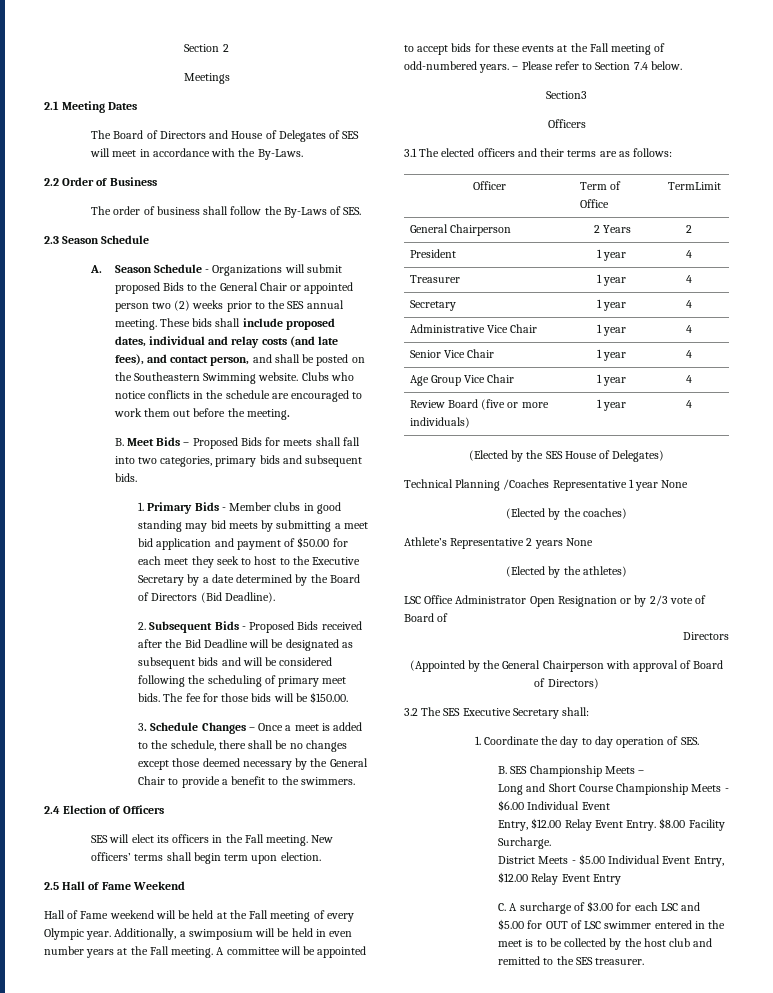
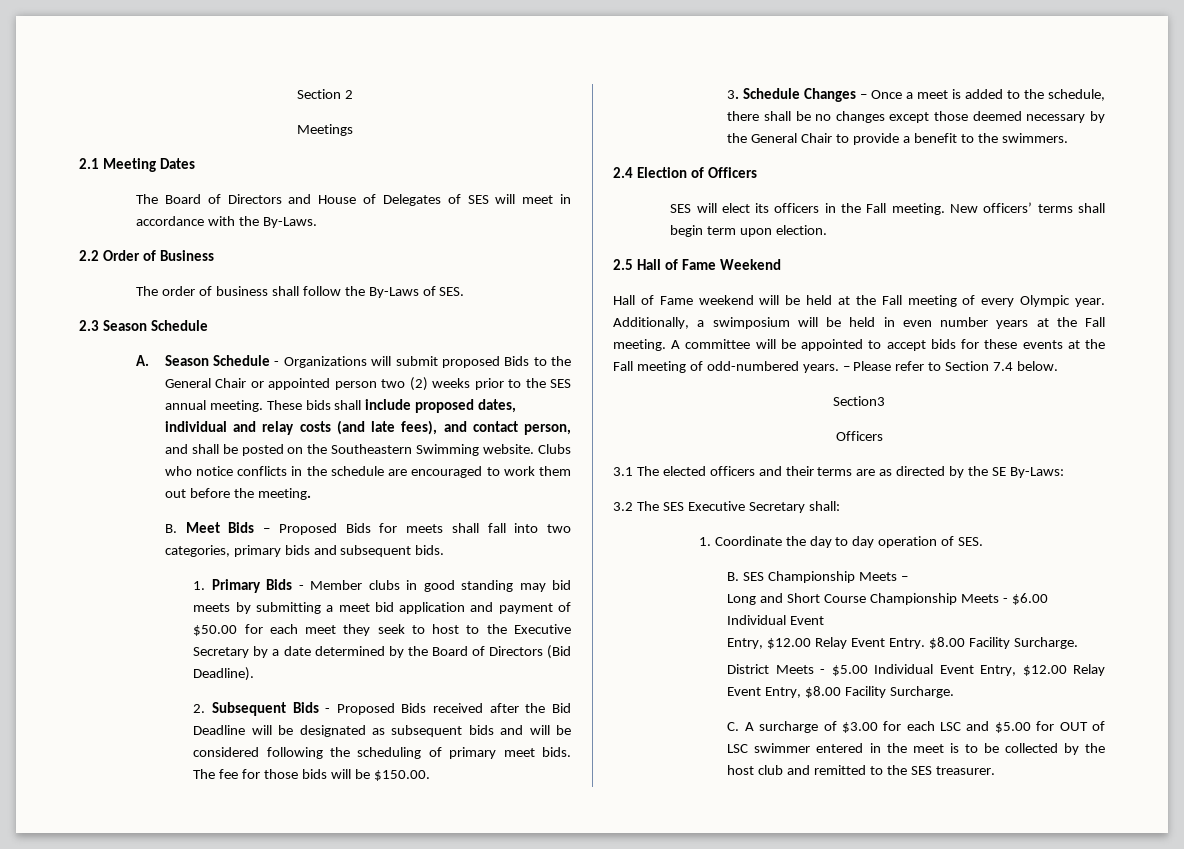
- 3.1 The elected officers and their terms are as follows:
- Officer | Term of Office | TermLimit
- General Chairperson | 2 Years | 2
- President | 1 year | 4
- Treasurer | 1 year | 4
- Secretary | 1 year | 4
- Administrative Vice Chair | 1 year | 4
- Senior Vice Chair | 1 year | 4
- Age Group Vice Chair | 1 year | 4
- Review Board (five or more individuals) | 1 year | 4
- (Elected by the SES House of Delegates)
- Technical Planning /Coaches Representative 1 year None
- (Elected by the coaches)
- Athlete’s Representative 2 years None
- (Elected by the athletes)
- LSC Office Administrator Open Resignation or by 2/3 vote of Board of
- Directors
- (Appointed by the General Chairperson with approval of Board of Directors)
+ 3.1 The elected officers and their terms are as directed by the SE By-Laws:
- District Meets - $5.00 Individual Event Entry, $12.00 Relay Event Entry
+ District Meets - $5.00 Individual Event Entry, $12.00 Relay Event Entry, $8.00 Facility Surcharge.

